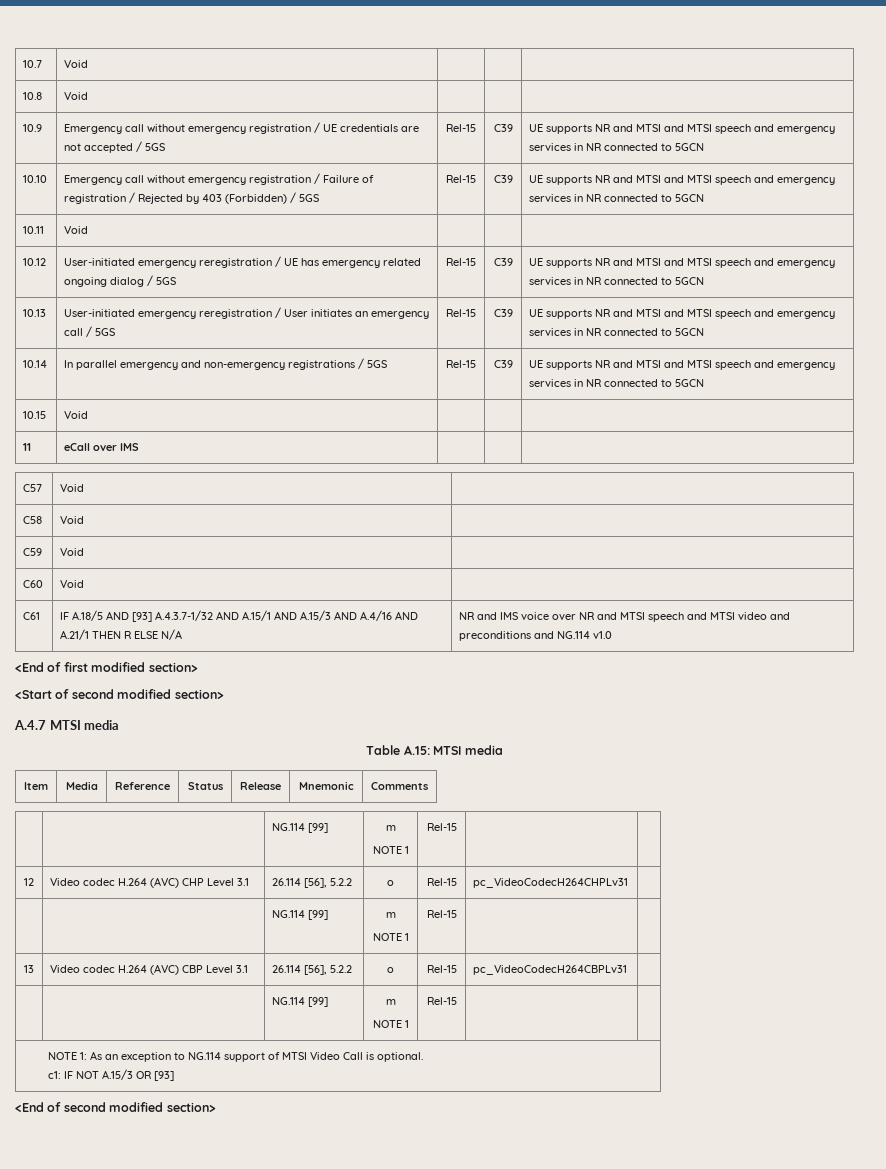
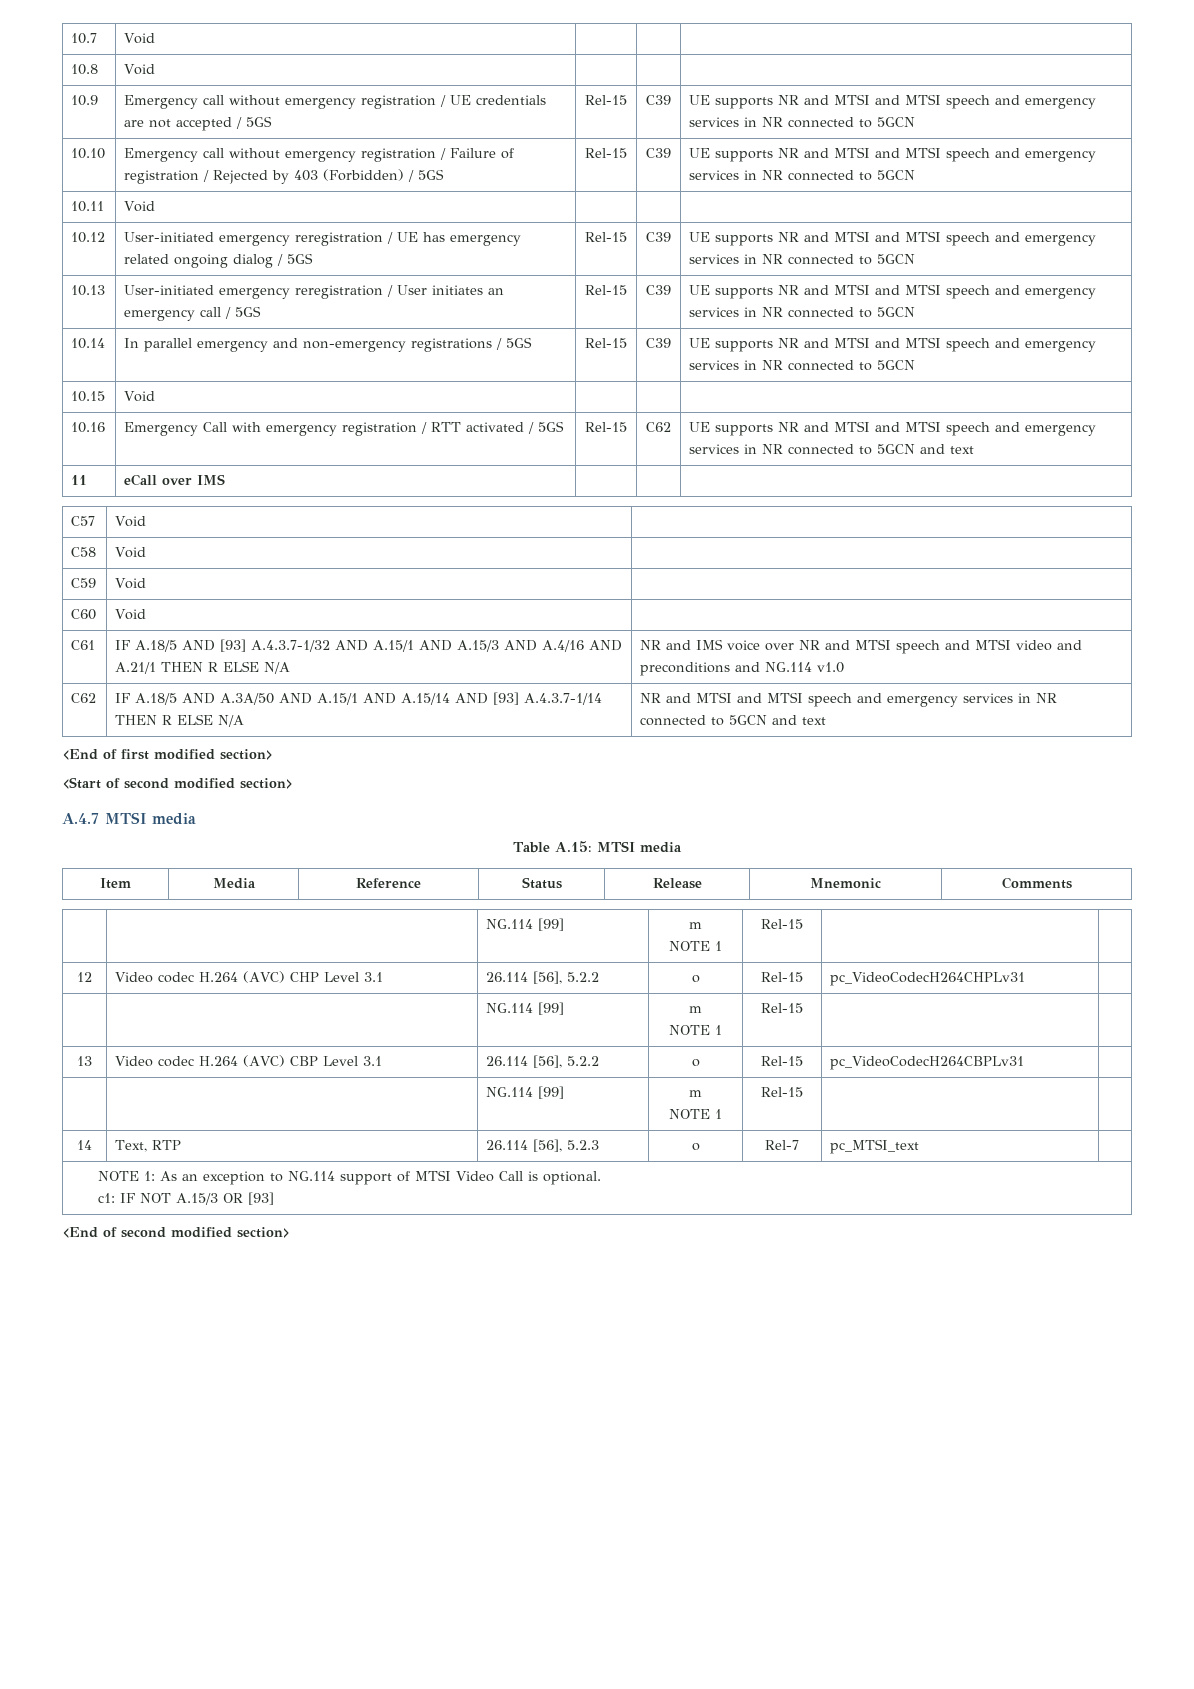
+ 10.16 | Emergency Call with emergency registration / RTT activated / 5GS | Rel-15 | C62 | UE supports NR and MTSI and MTSI speech and emergency services in NR connected to 5GCN and text
+ C62 | IF A.18/5 AND A.3A/50 AND A.15/1 AND A.15/14 AND [93] A.4.3.7-1/14 THEN R ELSE N/A | NR and MTSI and MTSI speech and emergency services in NR connected to 5GCN and text
+ 14 | Text, RTP | 26.114 [56], 5.2.3 | o | Rel-7 | pc_MTSI_text |

